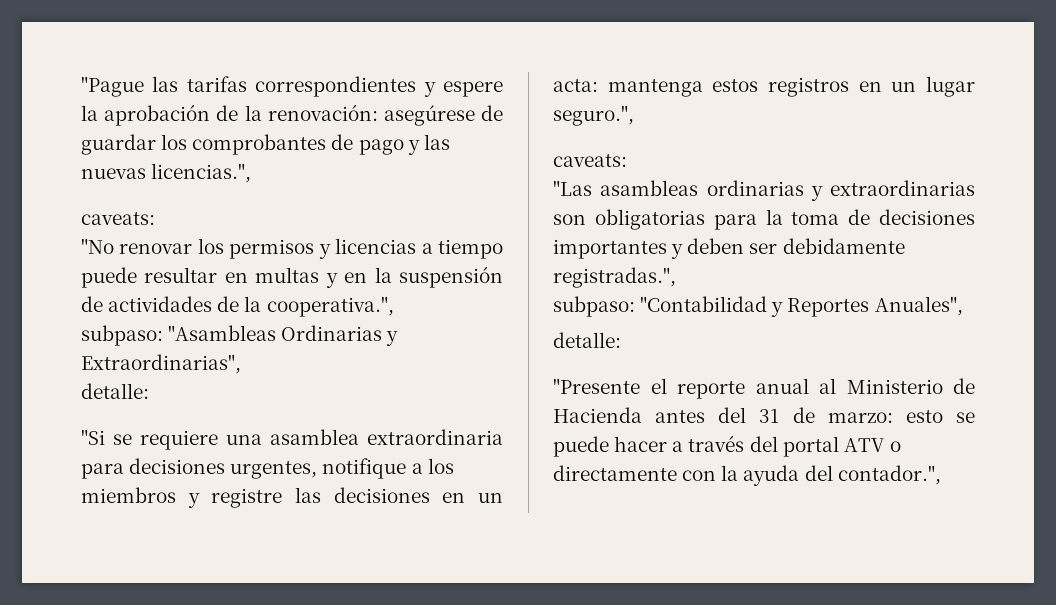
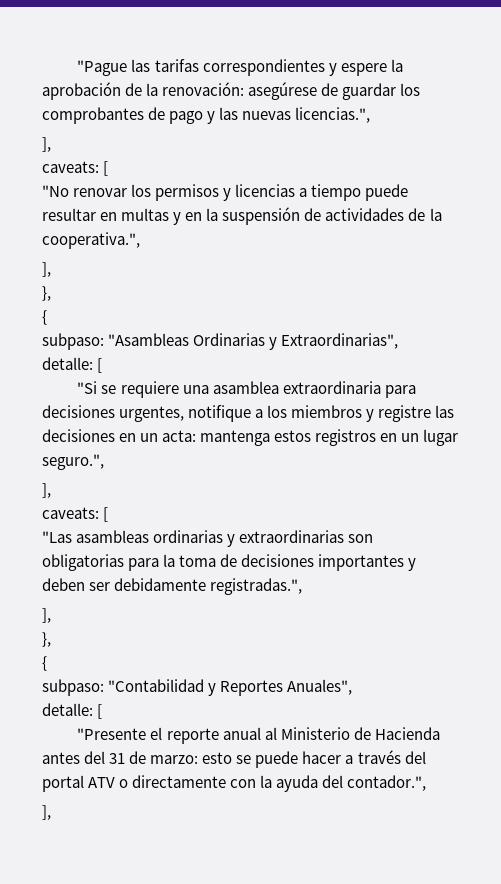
  "Pague las tarifas correspondientes y espere la aprobación de la renovación: asegúrese de guardar los comprobantes de pago y las nuevas licencias.",
- caveats:
+ ],
+ caveats: [
  "No renovar los permisos y licencias a tiempo puede resultar en multas y en la suspensión de actividades de la cooperativa.",
+ ],
+ },
+ {
  subpaso: "Asambleas Ordinarias y Extraordinarias",
- detalle:
+ detalle: [
  "Si se requiere una asamblea extraordinaria para decisiones urgentes, notifique a los miembros y registre las decisiones en un acta: mantenga estos registros en un lugar seguro.",
- caveats:
+ ],
+ caveats: [
  "Las asambleas ordinarias y extraordinarias son obligatorias para la toma de decisiones importantes y deben ser debidamente registradas.",
+ ],
+ },
+ {
  subpaso: "Contabilidad y Reportes Anuales",
- detalle:
+ detalle: [
  "Presente el reporte anual al Ministerio de Hacienda antes del 31 de marzo: esto se puede hacer a través del portal ATV o directamente con la ayuda del contador.",
+ ],

